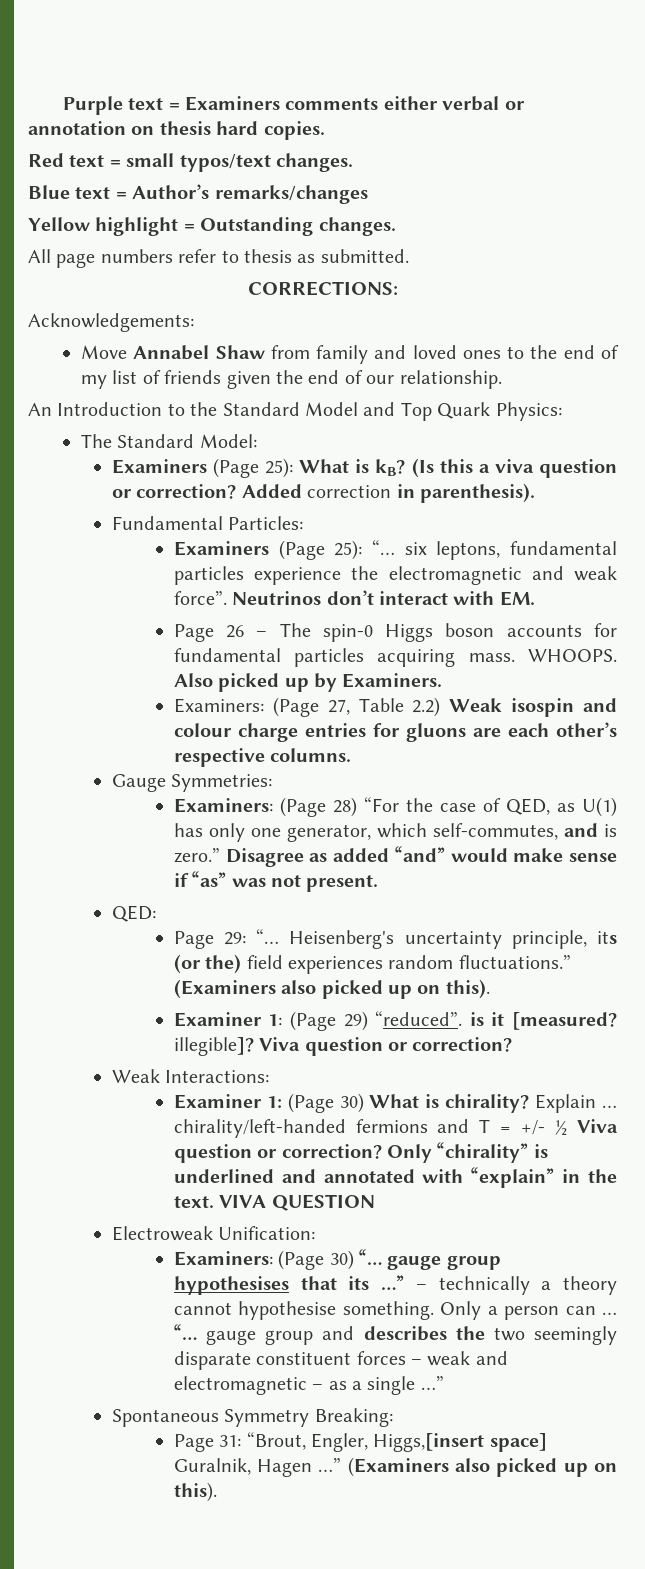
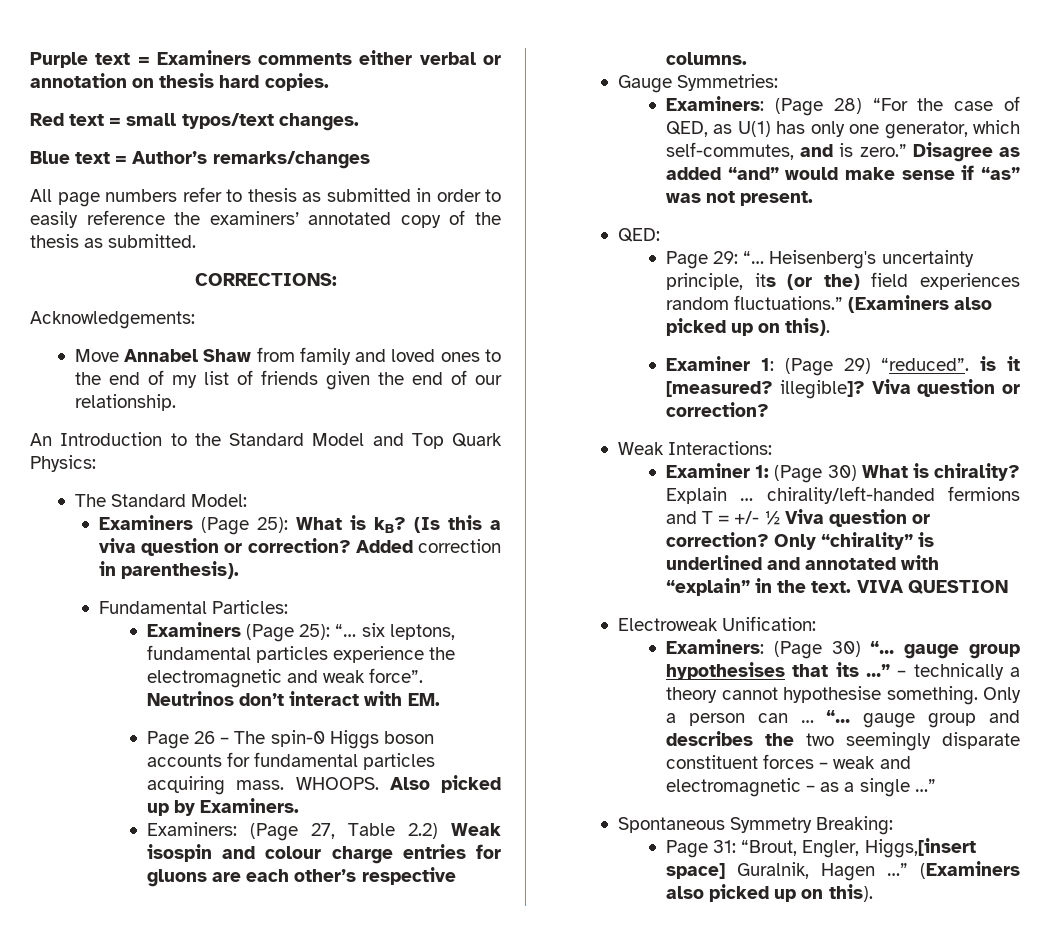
- Yellow highlight = Outstanding changes.
- All page numbers refer to thesis as submitted.
+ All page numbers refer to thesis as submitted in order to easily reference the examiners’ annotated copy of the thesis as submitted.

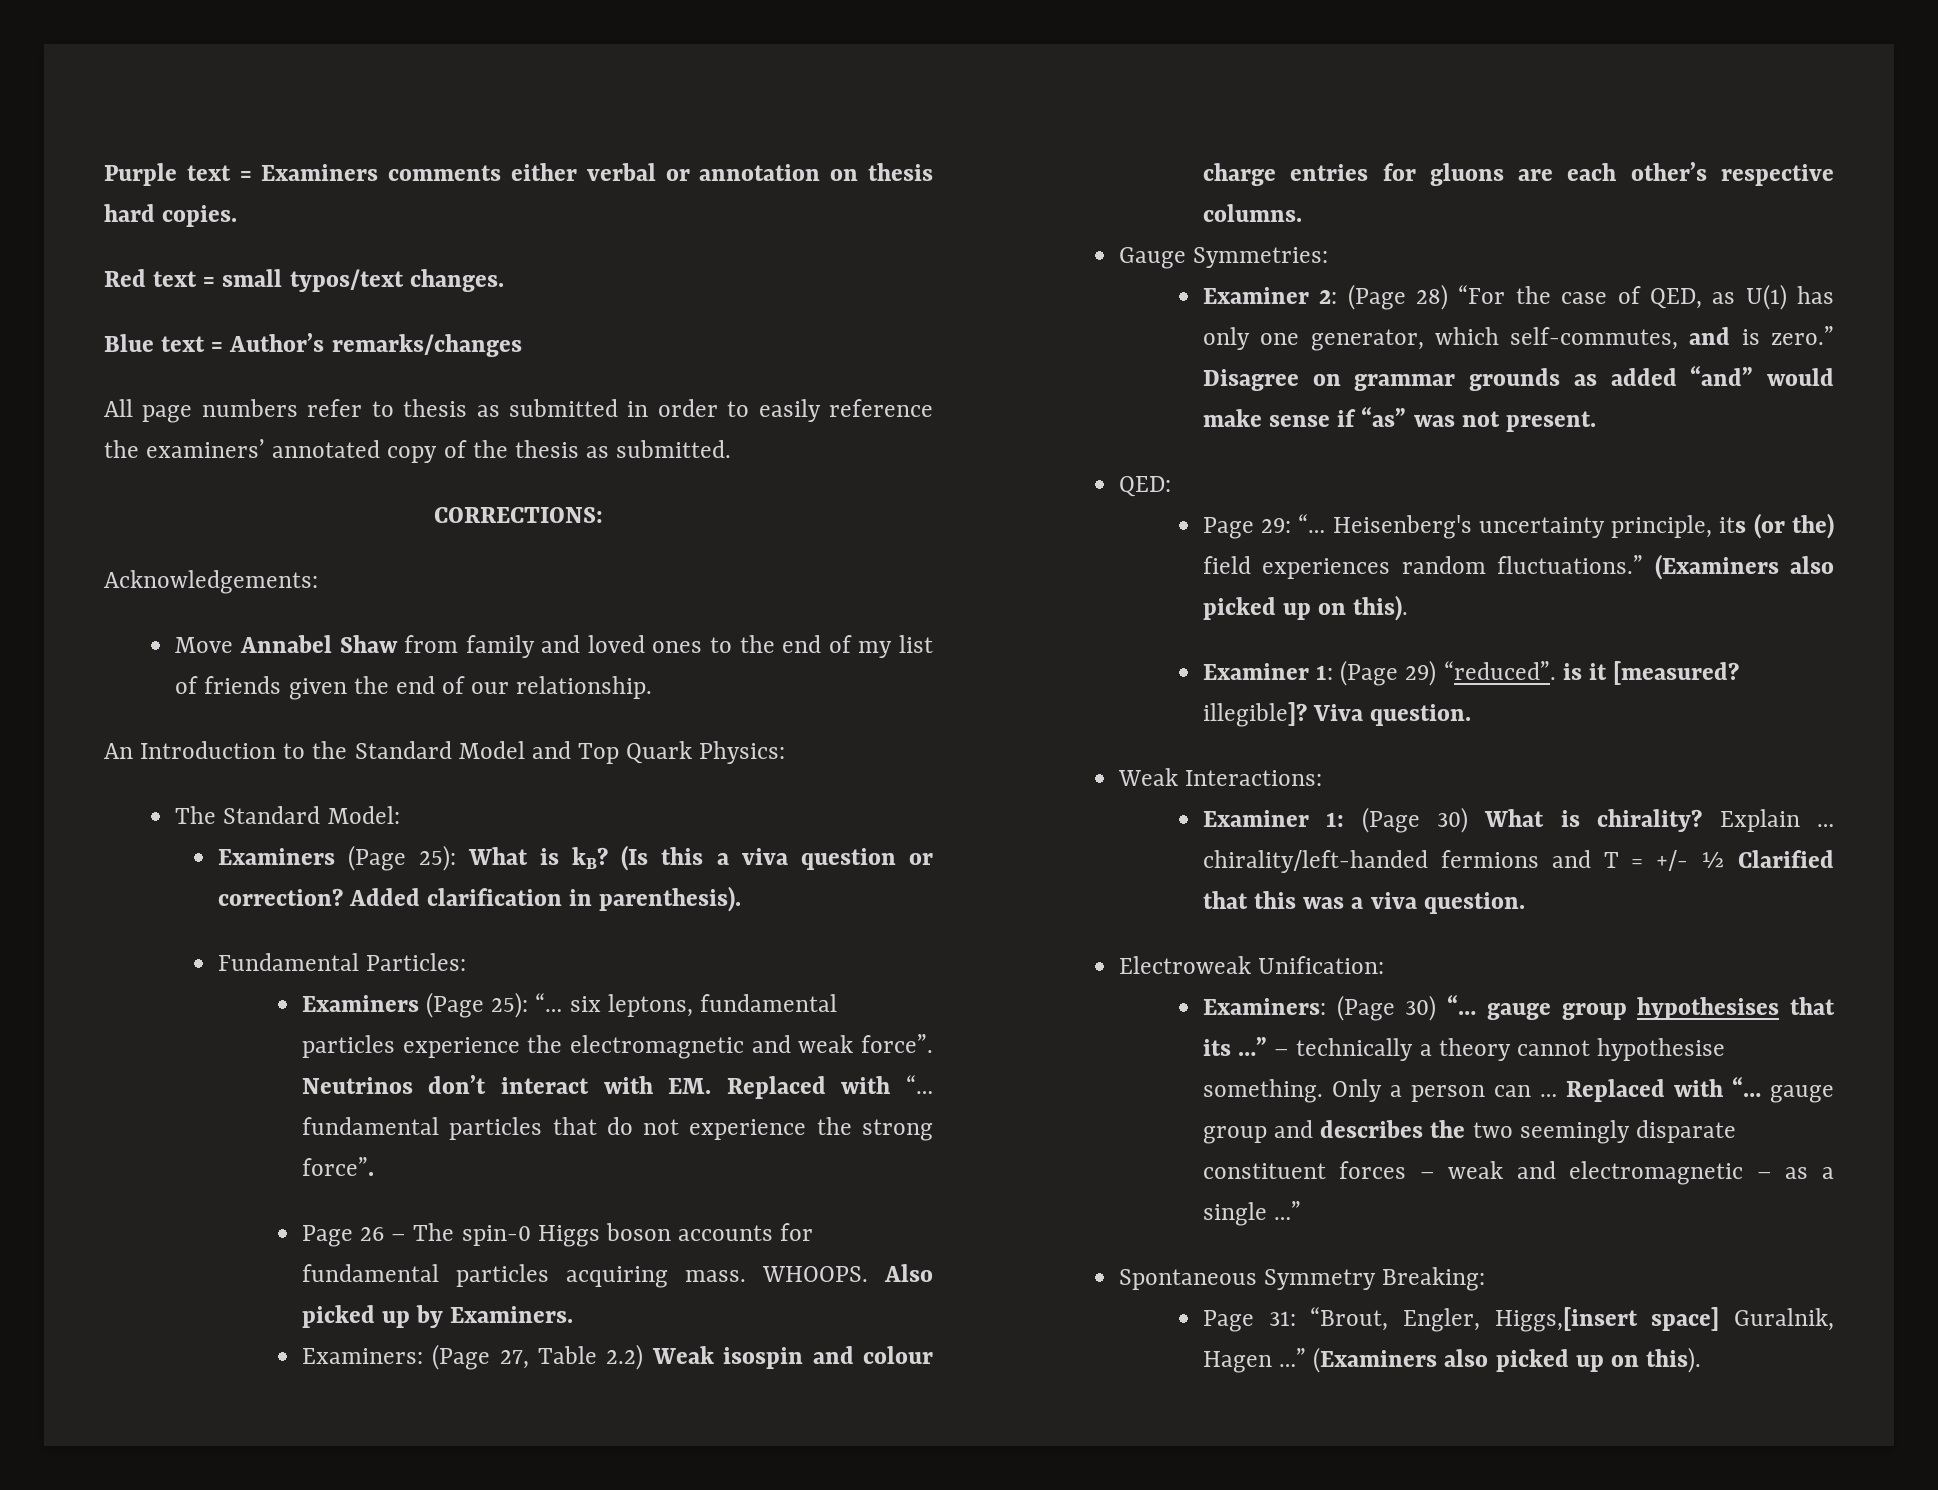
- Added correction in parenthesis).
+ Added clarification in parenthesis).
- Neutrinos don’t interact with EM.
+ Neutrinos don’t interact with EM. Replaced with “… fundamental particles that do not experience the strong force”.
- Examiners: (Page 28) “For the case of QED, as U(1) has only one generator, which self-commutes, and is zero.”
+ Examiner 2: (Page 28) “For the case of QED, as U(1) has only one generator, which self-commutes, and is zero.”
- Disagree as added “and” would make sense if “as” was not present.
+ Disagree on grammar grounds as added “and” would make sense if “as” was not present.
- Examiner 1: (Page 29) “reduced”. is it [measured? illegible]? Viva question or correction?
+ Examiner 1: (Page 29) “reduced”. is it [measured? illegible]? Viva question.
- Explain … chirality/left-handed fermions and T = +/- ½ Viva question or correction? Only “chirality” is underlined and annotated with “explain” in the text. VIVA QUESTION
+ Explain … chirality/left-handed fermions and T = +/- ½ Clarified that this was a viva question.
- “… gauge group and describes the two seemingly disparate constituent forces – weak and electromagnetic – as a single …”
+ Replaced with “… gauge group and describes the two seemingly disparate constituent forces – weak and electromagnetic – as a single …”

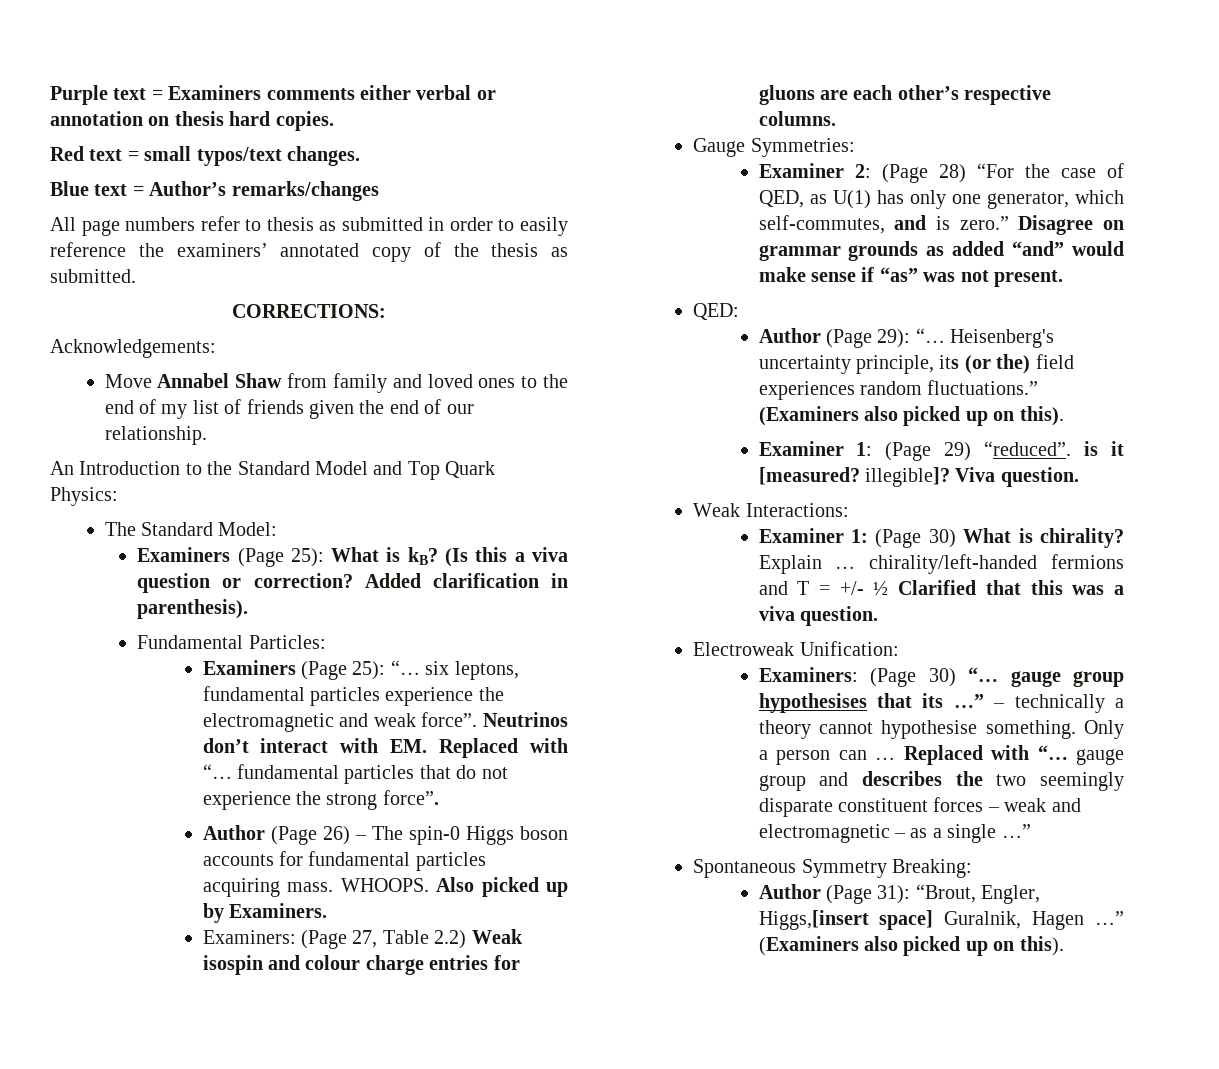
- Page 26 – The spin-0 Higgs boson accounts for fundamental particles acquiring mass.
+ Author (Page 26) – The spin-0 Higgs boson accounts for fundamental particles acquiring mass.
- Page 29: “…
+ Author (Page 29): “…
- Page 31: “Brout, Engler, Higgs,[insert space] Guralnik, Hagen …”
+ Author (Page 31): “Brout, Engler, Higgs,[insert space] Guralnik, Hagen …”

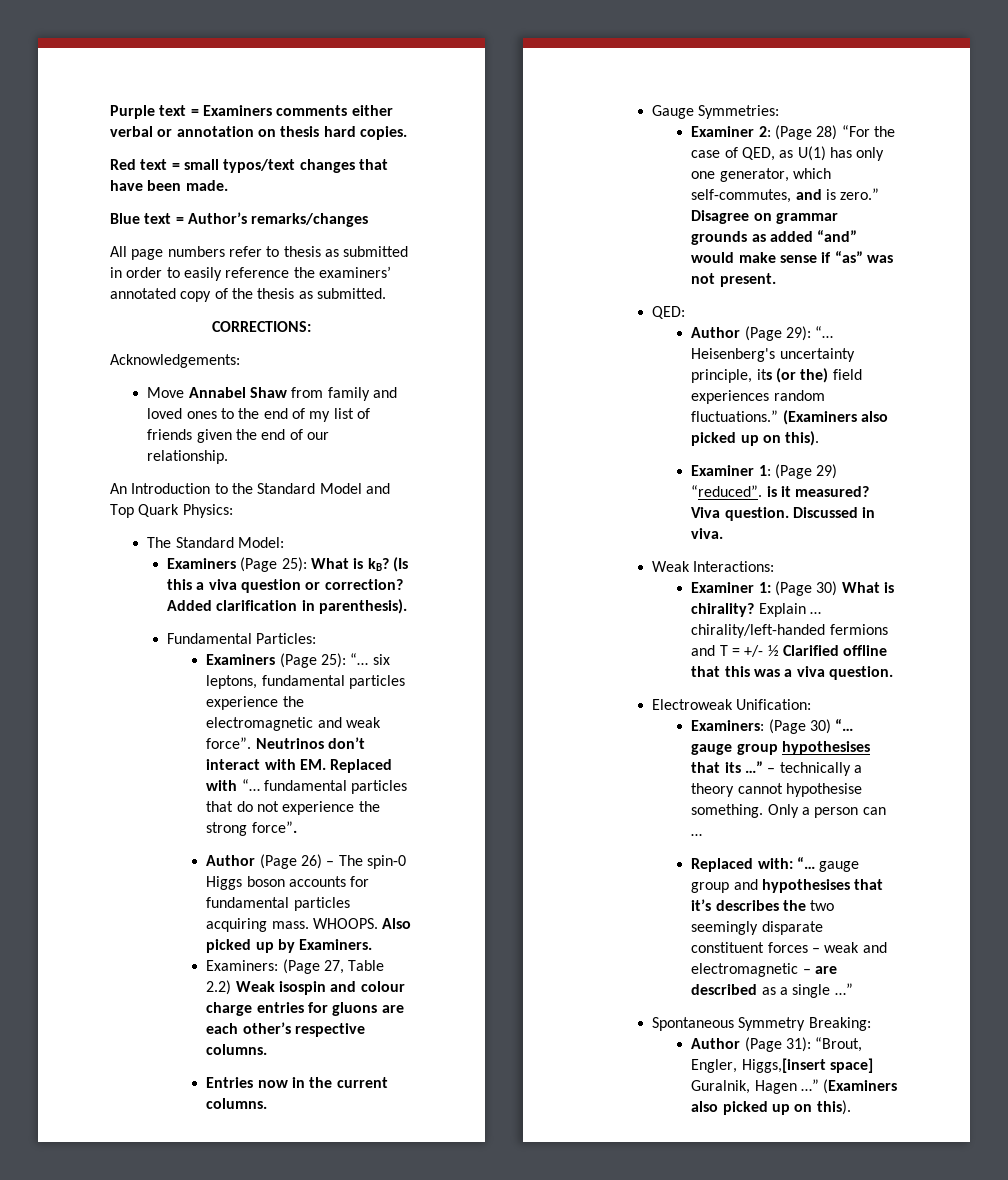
- Red text = small typos/text changes.
+ Red text = small typos/text changes that have been made.
+ Entries now in the current columns.
- Examiner 1: (Page 29) “reduced”. is it [measured? illegible]?
+ Examiner 1: (Page 29) “reduced”. is it measured?
+ Discussed in viva.
- Explain … chirality/left-handed fermions and T = +/- ½ Clarified that this was a viva question.
+ Explain … chirality/left-handed fermions and T = +/- ½ Clarified offline that this was a viva question.
- Only a person can … Replaced with “… gauge group and describes the two seemingly disparate constituent forces – weak and electromagnetic – as a single …”
+ Only a person can …
+ Replaced with: “… gauge group and hypothesises that it’s describes the two seemingly disparate constituent forces – weak and electromagnetic – are described as a single …”

